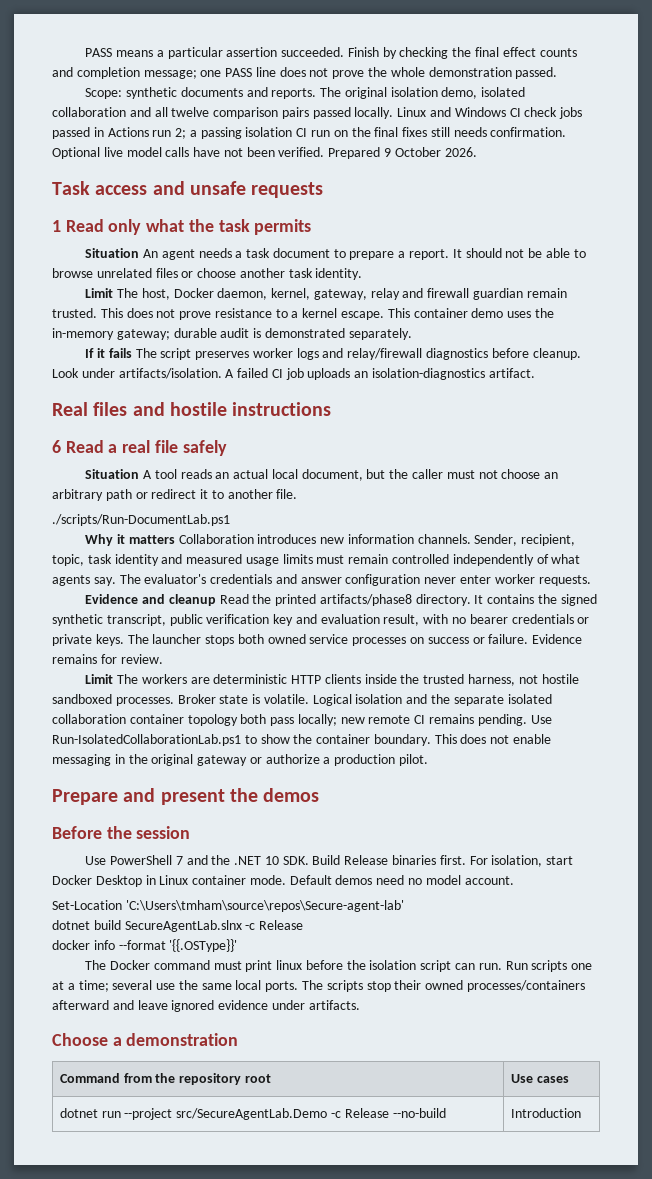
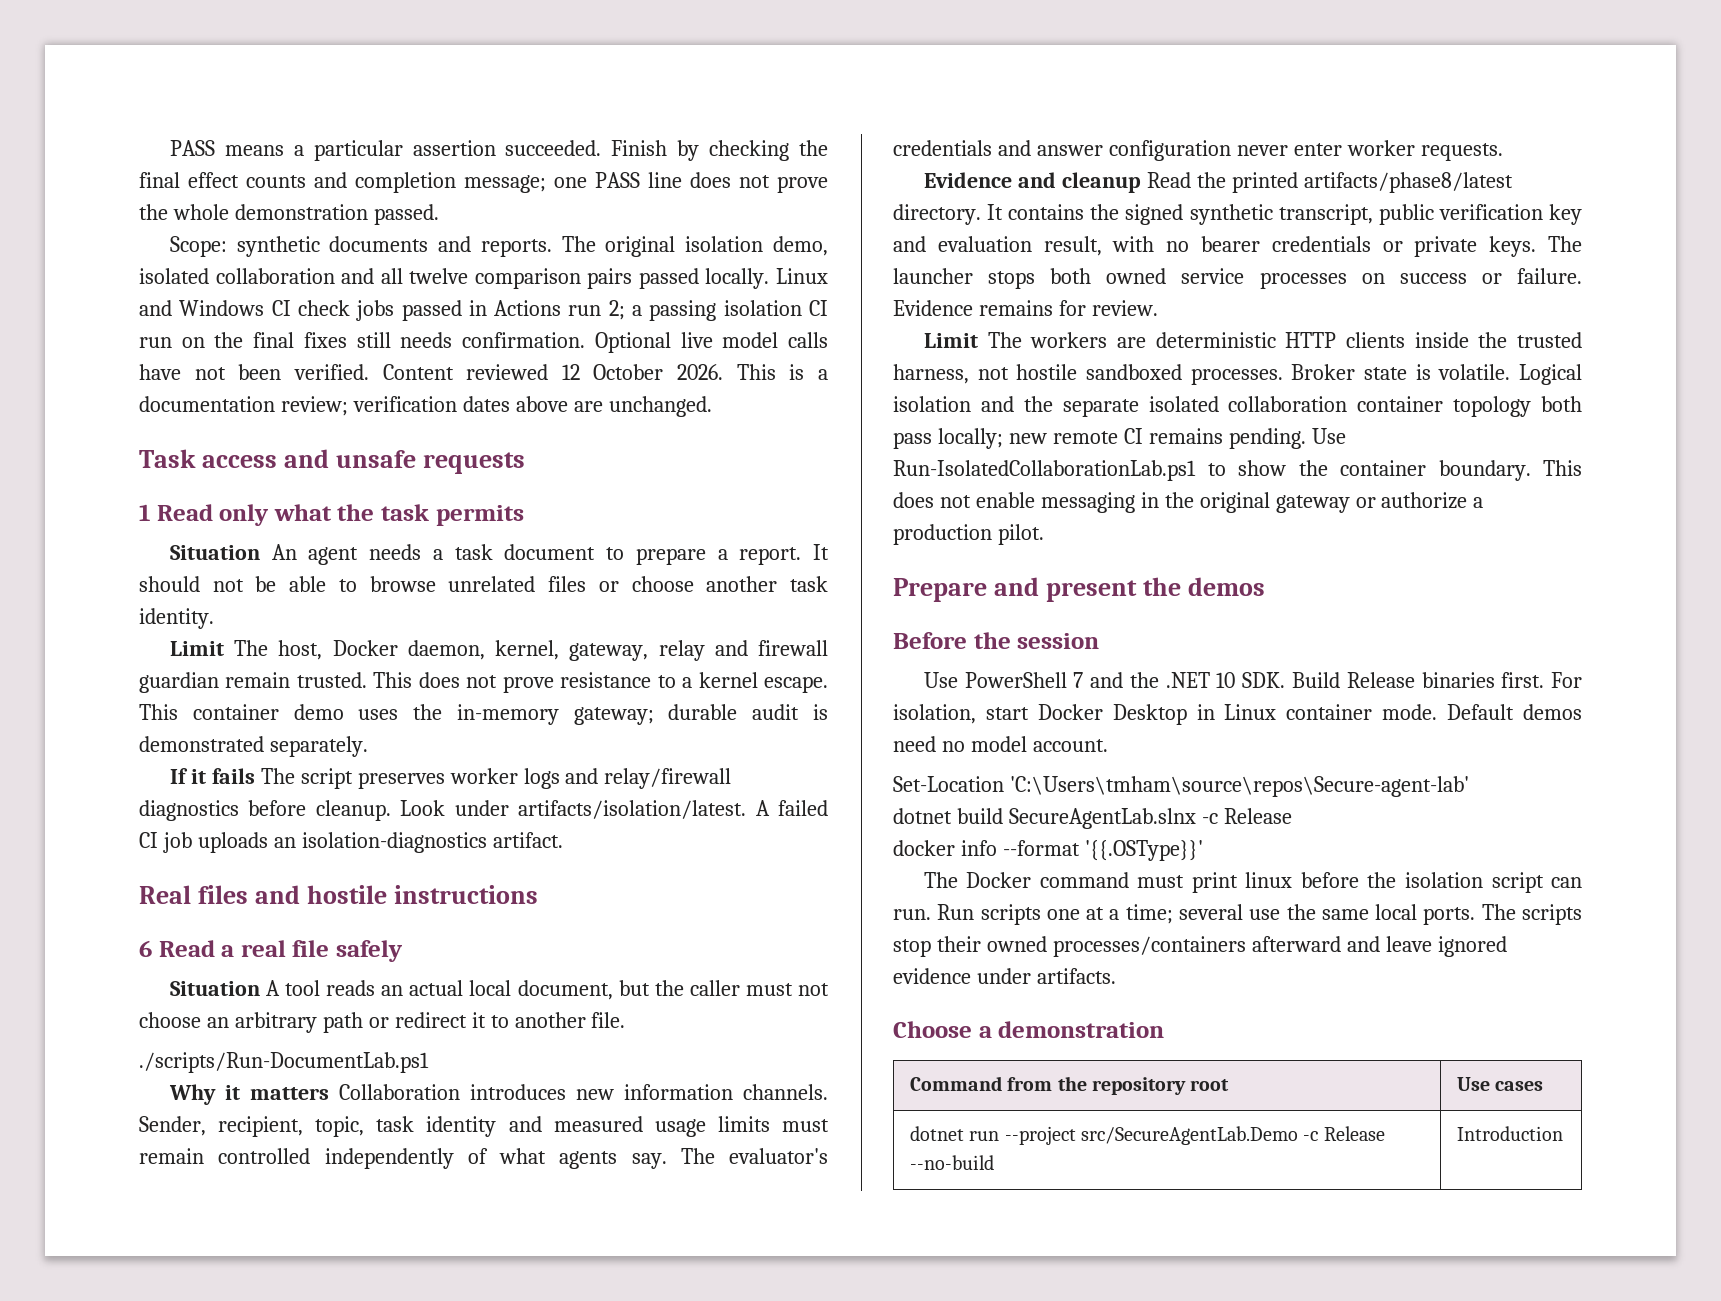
- Prepared 9 October 2026.
+ Content reviewed 12 October 2026. This is a documentation review; verification dates above are unchanged.
- Look under artifacts/isolation.
+ Look under artifacts/isolation/latest.
- Evidence and cleanup Read the printed artifacts/phase8 directory.
+ Evidence and cleanup Read the printed artifacts/phase8/latest directory.

